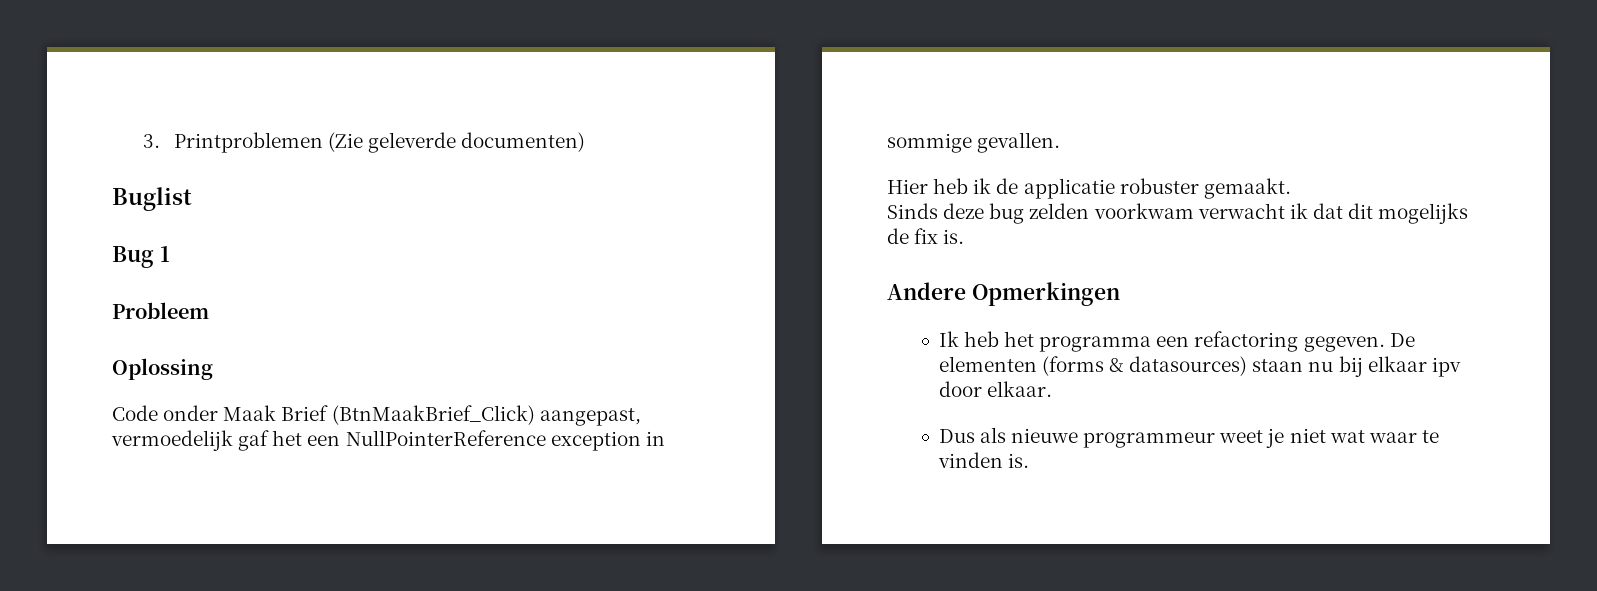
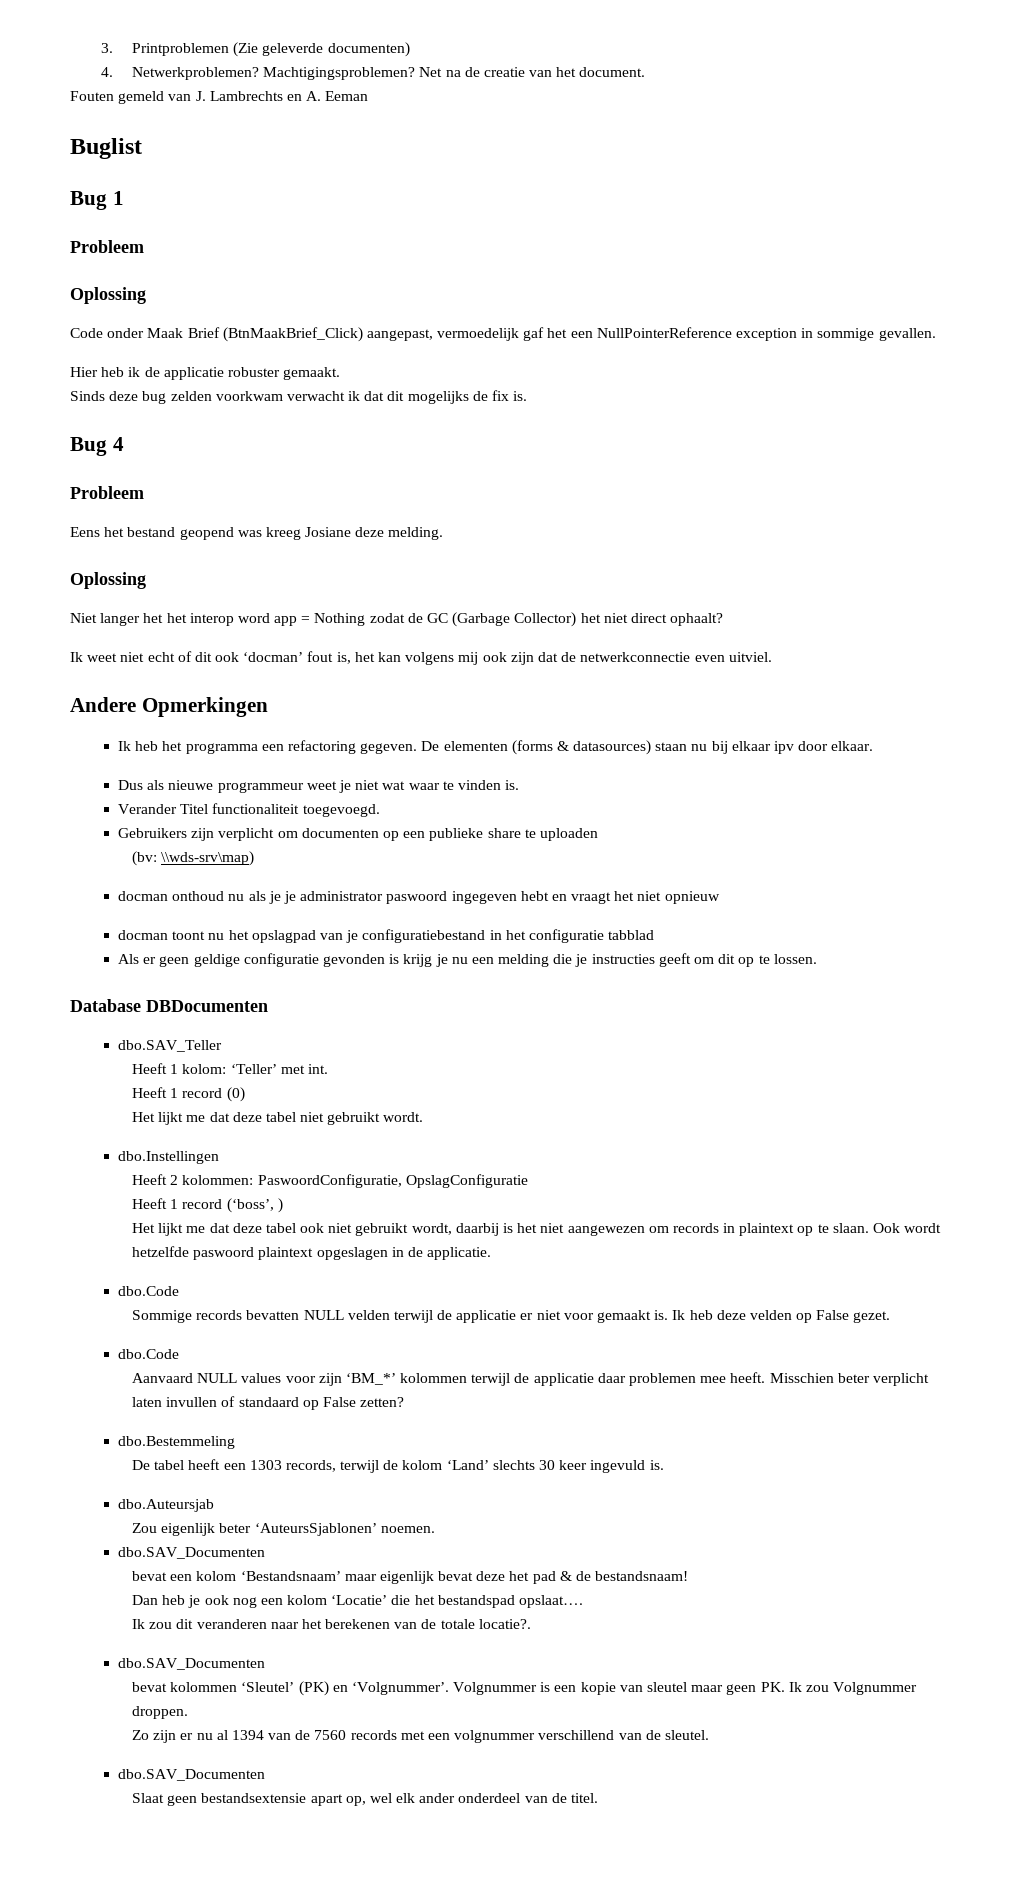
+ 4. Netwerkproblemen? Machtigingsproblemen? Net na de creatie van het document.
+ Fouten gemeld van J. Lambrechts en A. Eeman
+ Bug 4
+ Probleem
+ Eens het bestand geopend was kreeg Josiane deze melding.
+ Oplossing
+ Niet langer het het interop word app = Nothing zodat de GC (Garbage Collector) het niet direct ophaalt?
+ Ik weet niet echt of dit ook ‘docman’ fout is, het kan volgens mij ook zijn dat de netwerkconnectie even uitviel.
+ Verander Titel functionaliteit toegevoegd.
+ Gebruikers zijn verplicht om documenten op een publieke share te uploaden
+ (bv: \\wds-srv\map)
+ docman onthoud nu als je je administrator paswoord ingegeven hebt en vraagt het niet opnieuw
+ docman toont nu het opslagpad van je configuratiebestand in het configuratie tabblad
+ Als er geen geldige configuratie gevonden is krijg je nu een melding die je instructies geeft om dit op te lossen.
+ Database DBDocumenten
+ dbo.SAV_Teller
+ Heeft 1 kolom: ‘Teller’ met int.
+ Heeft 1 record (0)
+ Het lijkt me dat deze tabel niet gebruikt wordt.
+ dbo.Instellingen
+ Heeft 2 kolommen: PaswoordConfiguratie, OpslagConfiguratie
+ Heeft 1 record (‘boss’, )
+ Het lijkt me dat deze tabel ook niet gebruikt wordt, daarbij is het niet aangewezen om records in plaintext op te slaan. Ook wordt hetzelfde paswoord plaintext opgeslagen in de applicatie.
+ dbo.Code
+ Sommige records bevatten NULL velden terwijl de applicatie er niet voor gemaakt is. Ik heb deze velden op False gezet.
+ dbo.Code
+ Aanvaard NULL values voor zijn ‘BM_*’ kolommen terwijl de applicatie daar problemen mee heeft. Misschien beter verplicht laten invullen of standaard op False zetten?
+ dbo.Bestemmeling
+ De tabel heeft een 1303 records, terwijl de kolom ‘Land’ slechts 30 keer ingevuld is.
+ dbo.Auteursjab
+ Zou eigenlijk beter ‘AuteursSjablonen’ noemen.
+ dbo.SAV_Documenten
+ bevat een kolom ‘Bestandsnaam’ maar eigenlijk bevat deze het pad & de bestandsnaam!
+ Dan heb je ook nog een kolom ‘Locatie’ die het bestandspad opslaat….
+ Ik zou dit veranderen naar het berekenen van de totale locatie?.
+ dbo.SAV_Documenten
+ bevat kolommen ‘Sleutel’ (PK) en ‘Volgnummer’. Volgnummer is een kopie van sleutel maar geen PK. Ik zou Volgnummer droppen.
+ Zo zijn er nu al 1394 van de 7560 records met een volgnummer verschillend van de sleutel.
+ dbo.SAV_Documenten
+ Slaat geen bestandsextensie apart op, wel elk ander onderdeel van de titel.

